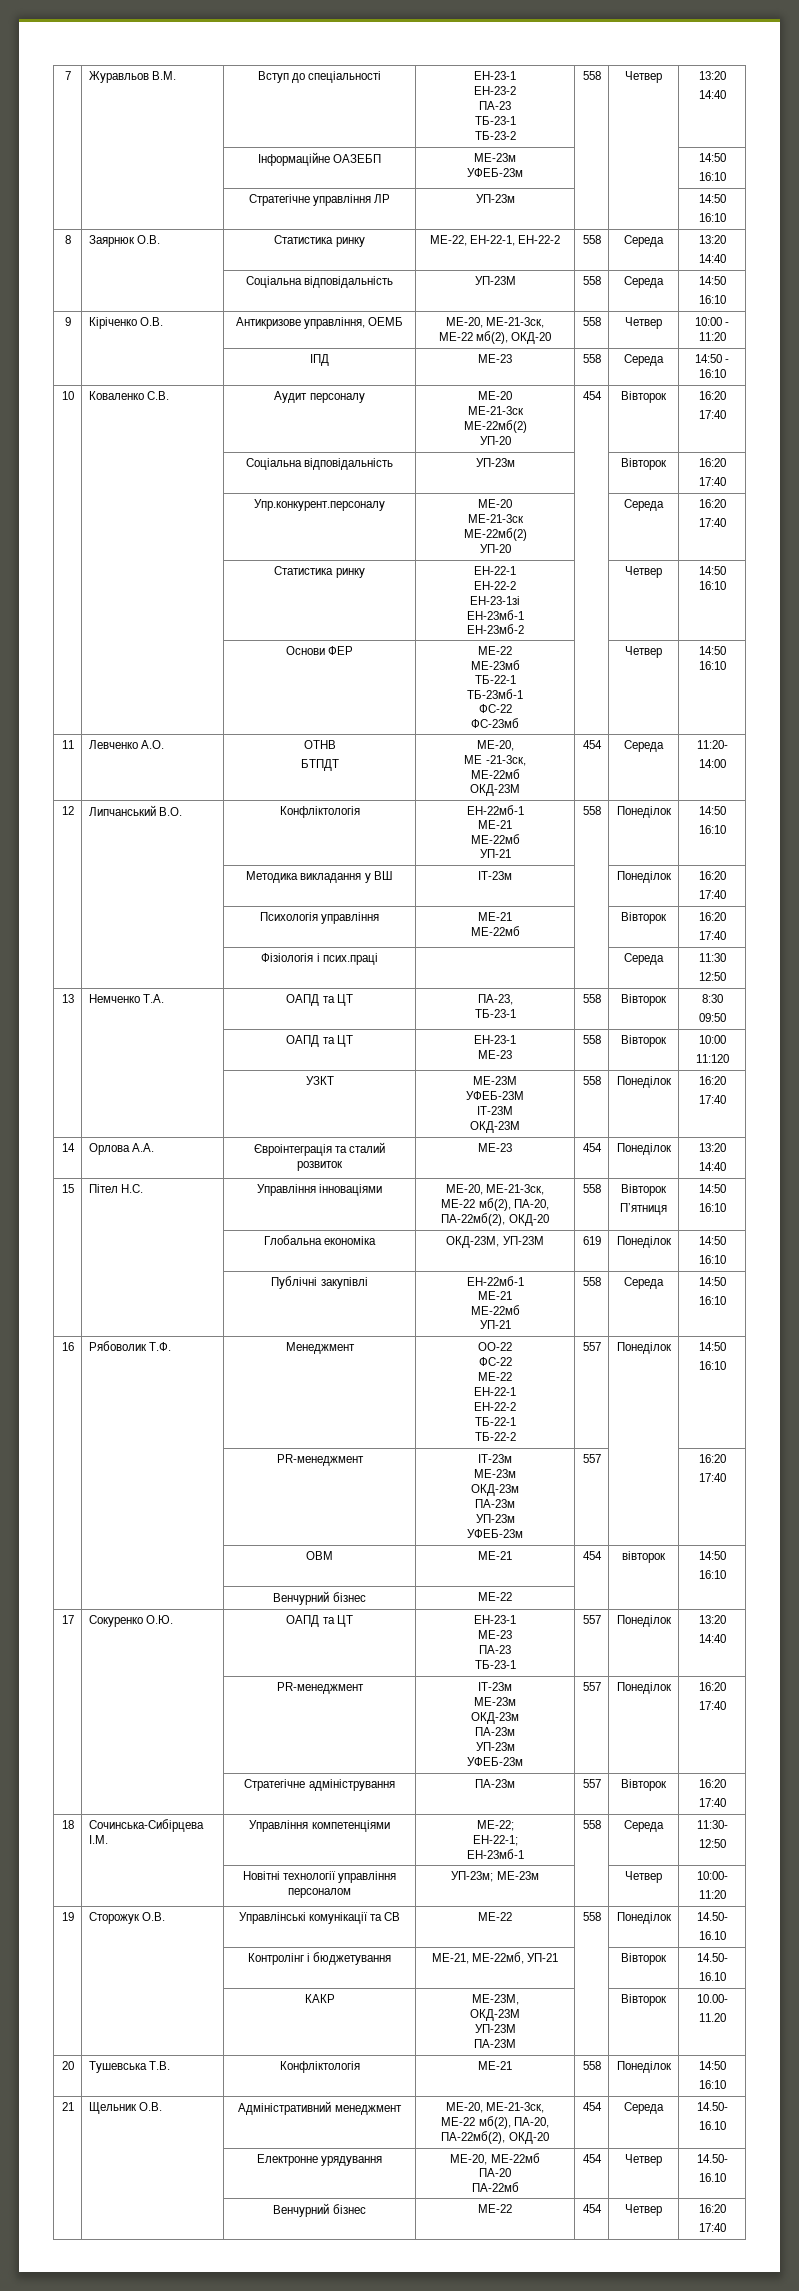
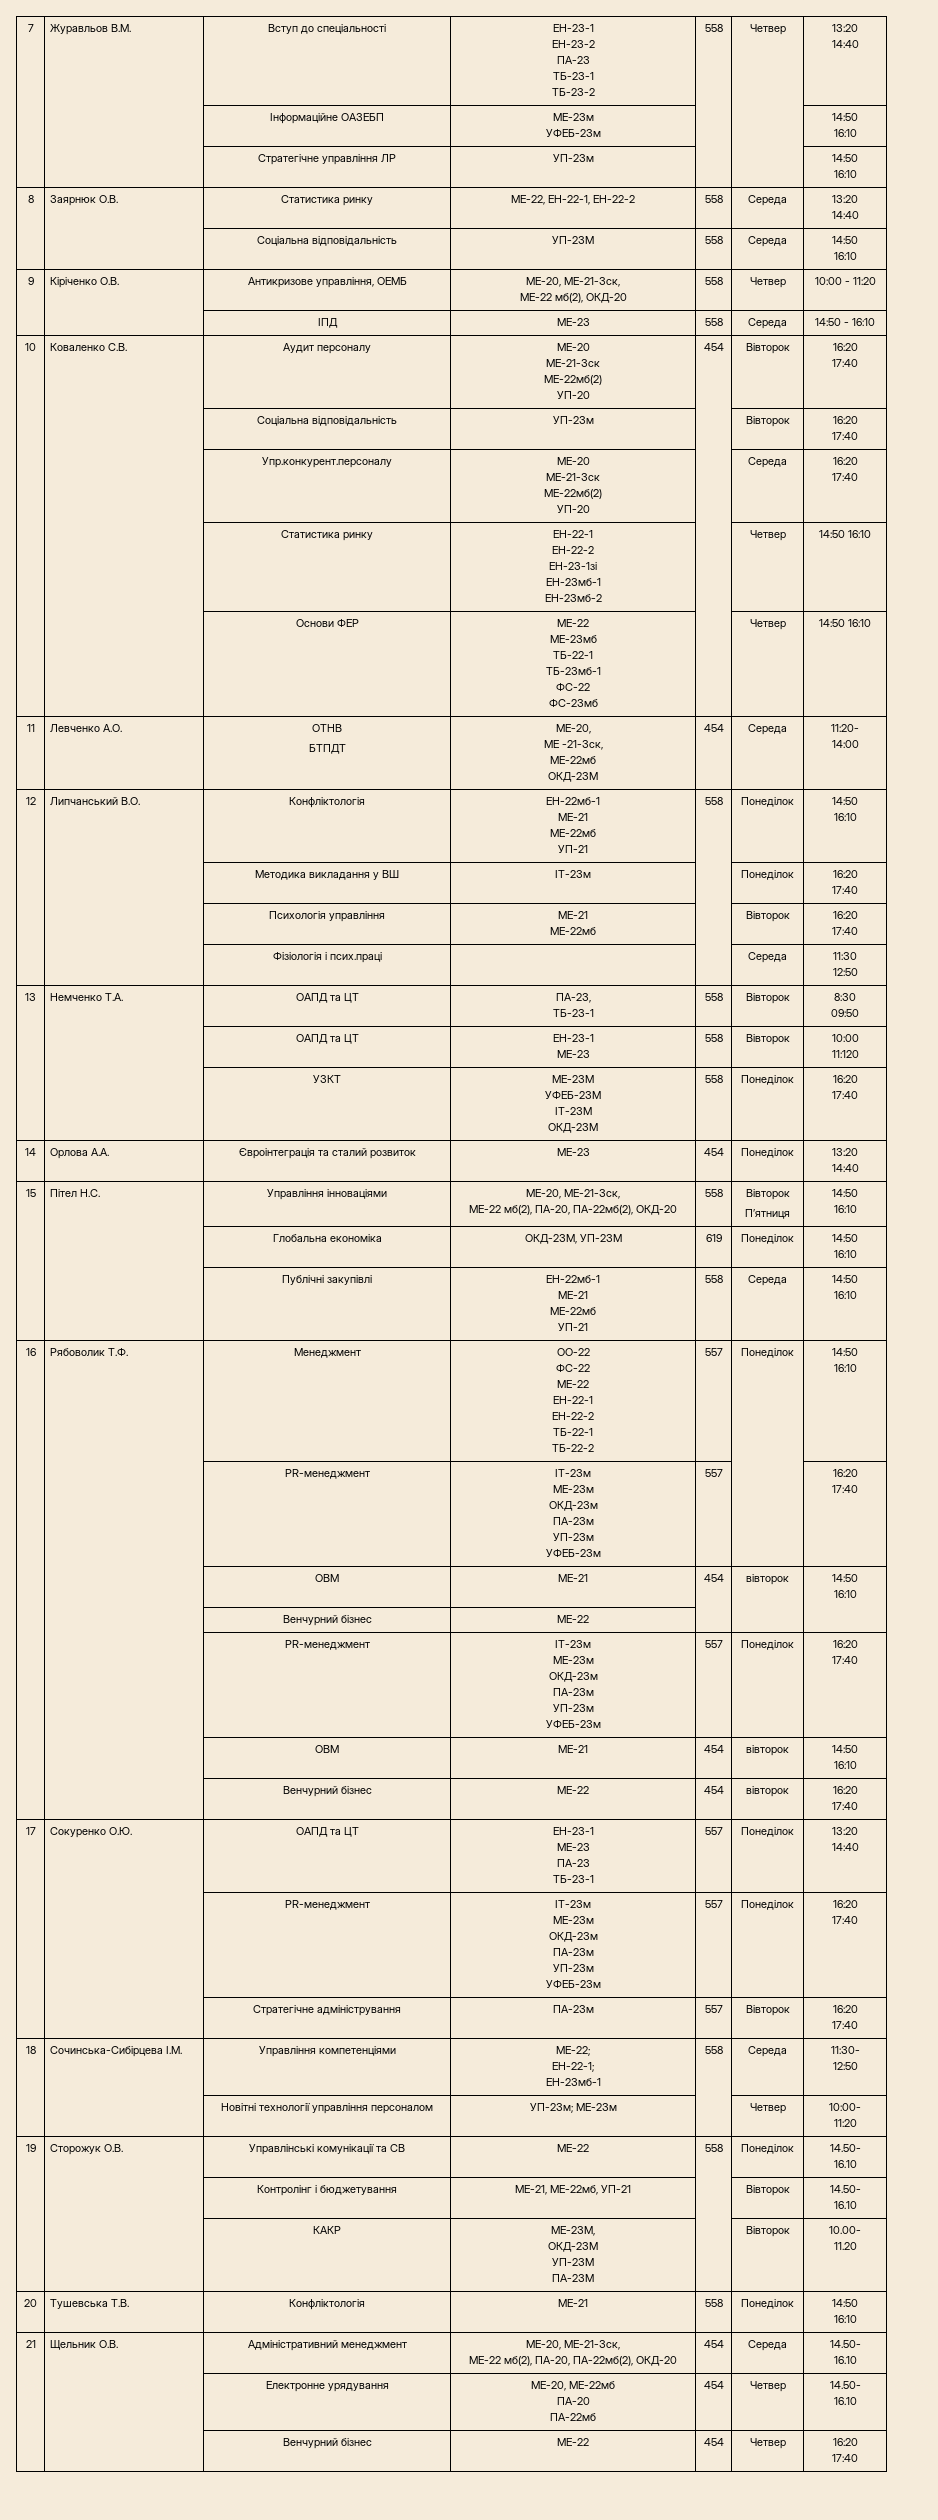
  | | Венчурний бізнес | МЕ-22 | | |
+ | | PR-менеджмент | ІТ-23м
+ МЕ-23м
+ ОКД-23м
+ ПА-23м
+ УП-23м
+ УФЕБ-23м | 557 | Понеділок | 16:20
+ 17:40
+ | | ОВМ | МЕ-21 | 454 | вівторок | 14:50
+ 16:10
+ | | Венчурний бізнес | МЕ-22 | 454 | вівторок | 16:20
+ 17:40

